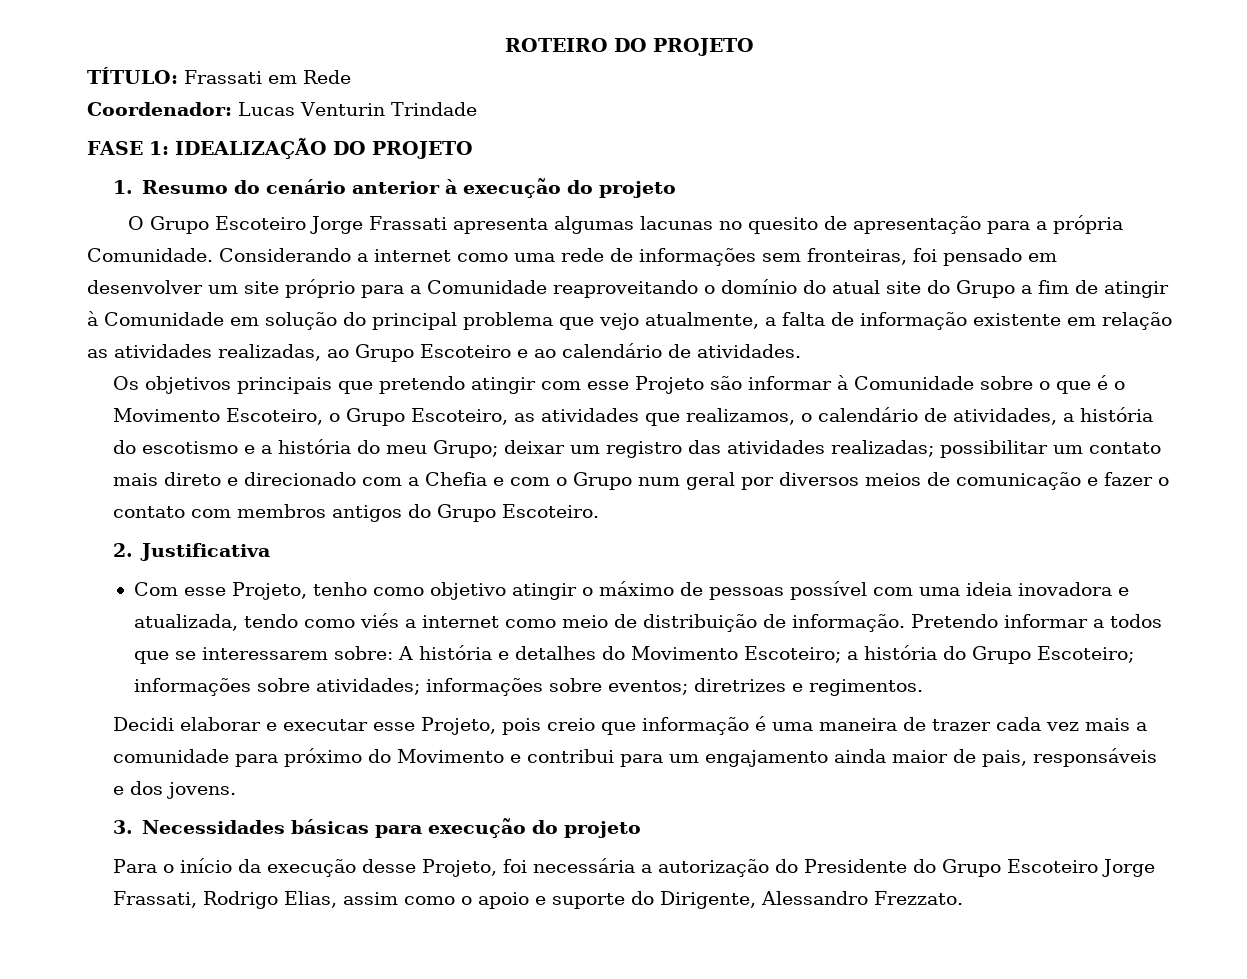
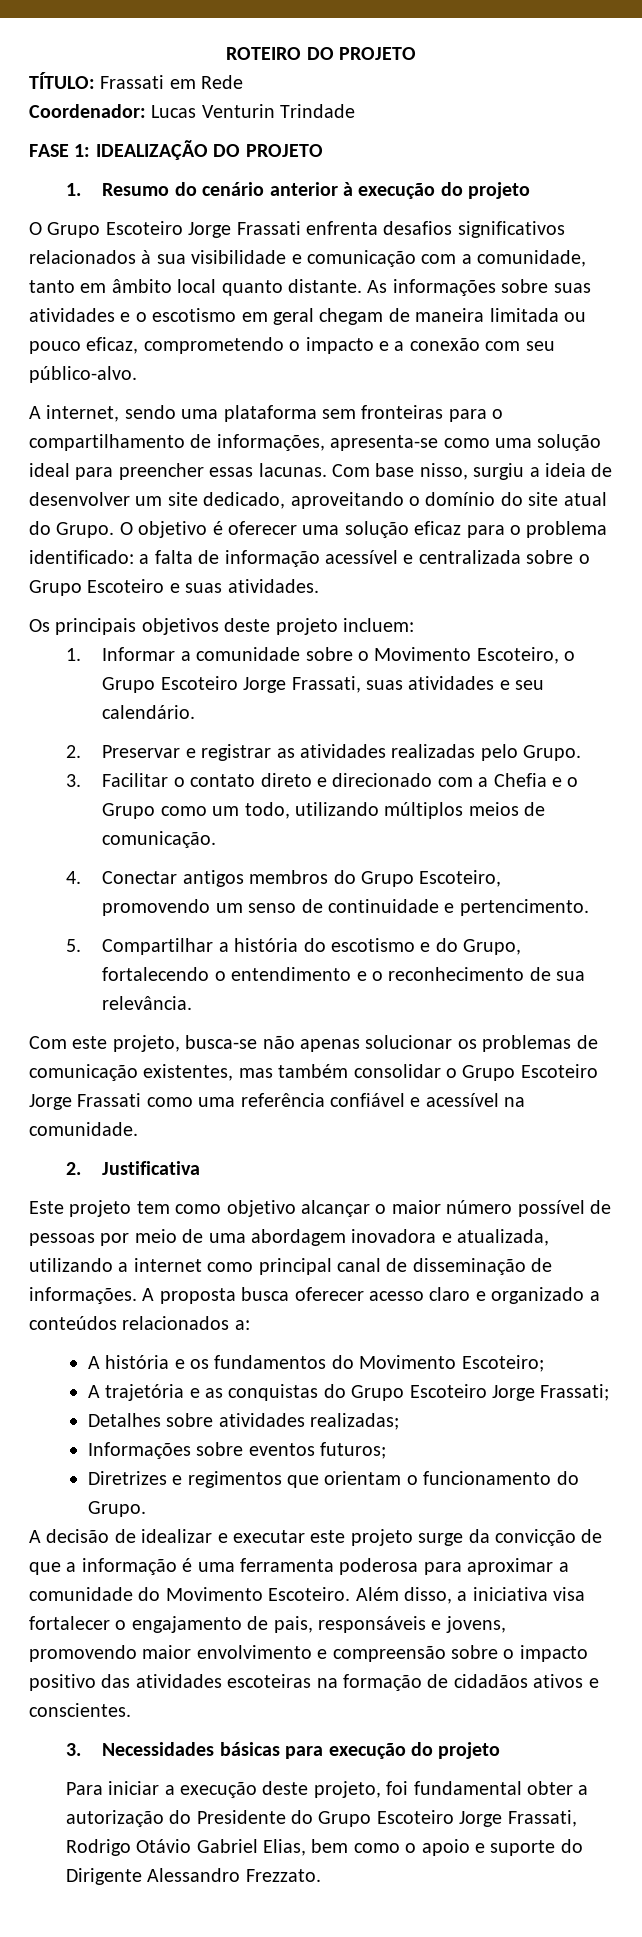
- O Grupo Escoteiro Jorge Frassati apresenta algumas lacunas no quesito de apresentação para a própria Comunidade. Considerando a internet como uma rede de informações sem fronteiras, foi pensado em desenvolver um site próprio para a Comunidade reaproveitando o domínio do atual site do Grupo a fim de atingir à Comunidade em solução do principal problema que vejo atualmente, a falta de informação existente em relação as atividades realizadas, ao Grupo Escoteiro e ao calendário de atividades.
- Os objetivos principais que pretendo atingir com esse Projeto são informar à Comunidade sobre o que é o Movimento Escoteiro, o Grupo Escoteiro, as atividades que realizamos, o calendário de atividades, a história do escotismo e a história do meu Grupo; deixar um registro das atividades realizadas; possibilitar um contato mais direto e direcionado com a Chefia e com o Grupo num geral por diversos meios de comunicação e fazer o contato com membros antigos do Grupo Escoteiro.
+ O Grupo Escoteiro Jorge Frassati enfrenta desafios significativos relacionados à sua visibilidade e comunicação com a comunidade, tanto em âmbito local quanto distante. As informações sobre suas atividades e o escotismo em geral chegam de maneira limitada ou pouco eficaz, comprometendo o impacto e a conexão com seu público-alvo.
+ A internet, sendo uma plataforma sem fronteiras para o compartilhamento de informações, apresenta-se como uma solução ideal para preencher essas lacunas. Com base nisso, surgiu a ideia de desenvolver um site dedicado, aproveitando o domínio do site atual do Grupo. O objetivo é oferecer uma solução eficaz para o problema identificado: a falta de informação acessível e centralizada sobre o Grupo Escoteiro e suas atividades.
+ Os principais objetivos deste projeto incluem:
+ 1. Informar a comunidade sobre o Movimento Escoteiro, o Grupo Escoteiro Jorge Frassati, suas atividades e seu calendário.
+ 2. Preservar e registrar as atividades realizadas pelo Grupo.
+ 3. Facilitar o contato direto e direcionado com a Chefia e o Grupo como um todo, utilizando múltiplos meios de comunicação.
+ 4. Conectar antigos membros do Grupo Escoteiro, promovendo um senso de continuidade e pertencimento.
+ 5. Compartilhar a história do escotismo e do Grupo, fortalecendo o entendimento e o reconhecimento de sua relevância.
+ Com este projeto, busca-se não apenas solucionar os problemas de comunicação existentes, mas também consolidar o Grupo Escoteiro Jorge Frassati como uma referência confiável e acessível na comunidade.
  2. Justificativa
- Com esse Projeto, tenho como objetivo atingir o máximo de pessoas possível com uma ideia inovadora e atualizada, tendo como viés a internet como meio de distribuição de informação. Pretendo informar a todos que se interessarem sobre: A história e detalhes do Movimento Escoteiro; a história do Grupo Escoteiro; informações sobre atividades; informações sobre eventos; diretrizes e regimentos.
- Decidi elaborar e executar esse Projeto, pois creio que informação é uma maneira de trazer cada vez mais a comunidade para próximo do Movimento e contribui para um engajamento ainda maior de pais, responsáveis e dos jovens.
+ Este projeto tem como objetivo alcançar o maior número possível de pessoas por meio de uma abordagem inovadora e atualizada, utilizando a internet como principal canal de disseminação de informações. A proposta busca oferecer acesso claro e organizado a conteúdos relacionados a:
+ A história e os fundamentos do Movimento Escoteiro;
+ A trajetória e as conquistas do Grupo Escoteiro Jorge Frassati;
+ Detalhes sobre atividades realizadas;
+ Informações sobre eventos futuros;
+ Diretrizes e regimentos que orientam o funcionamento do Grupo.
+ A decisão de idealizar e executar este projeto surge da convicção de que a informação é uma ferramenta poderosa para aproximar a comunidade do Movimento Escoteiro. Além disso, a iniciativa visa fortalecer o engajamento de pais, responsáveis e jovens, promovendo maior envolvimento e compreensão sobre o impacto positivo das atividades escoteiras na formação de cidadãos ativos e conscientes.
- Para o início da execução desse Projeto, foi necessária a autorização do Presidente do Grupo Escoteiro Jorge Frassati, Rodrigo Elias, assim como o apoio e suporte do Dirigente, Alessandro Frezzato.
+ Para iniciar a execução deste projeto, foi fundamental obter a autorização do Presidente do Grupo Escoteiro Jorge Frassati, Rodrigo Otávio Gabriel Elias, bem como o apoio e suporte do Dirigente Alessandro Frezzato.

